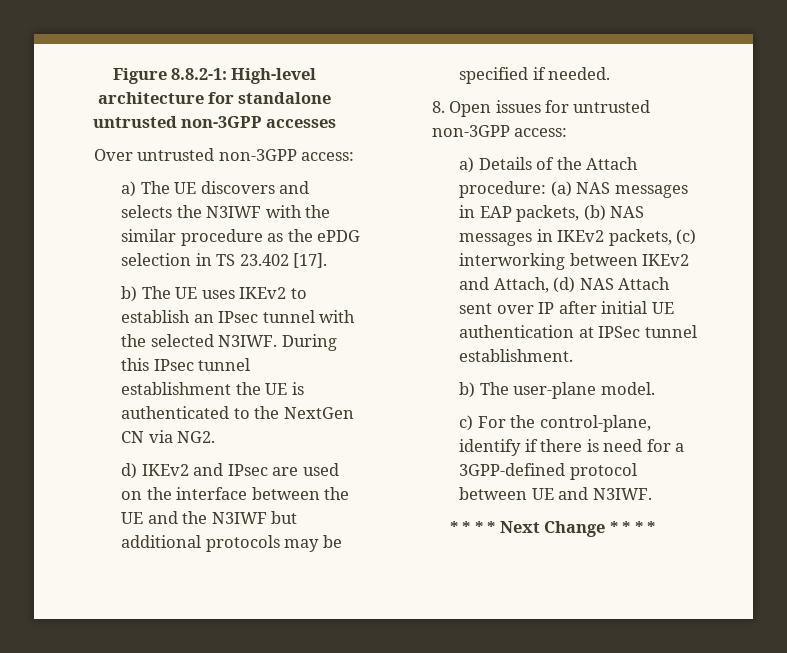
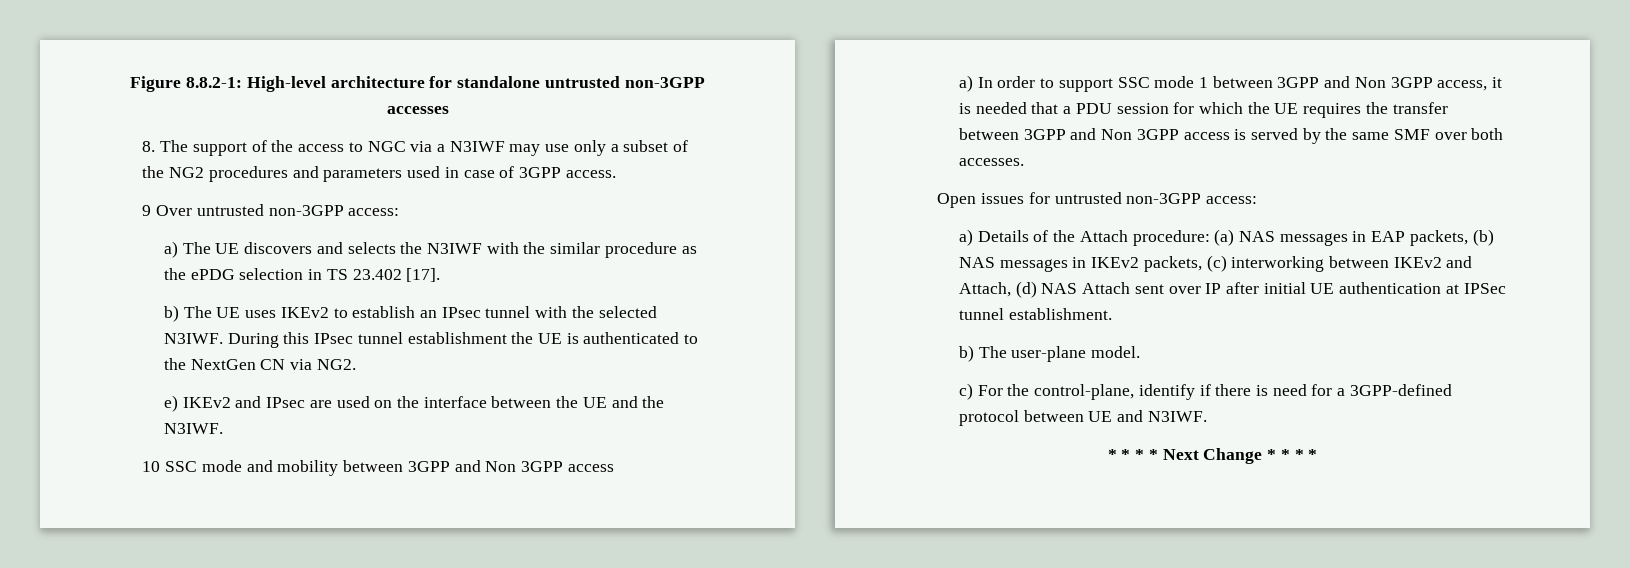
- Over untrusted non-3GPP access:
+ 8. The support of the access to NGC via a N3IWF may use only a subset of the NG2 procedures and parameters used in case of 3GPP access.
+ 9 Over untrusted non-3GPP access:
- d) IKEv2 and IPsec are used on the interface between the UE and the N3IWF but additional protocols may be specified if needed.
- 8. Open issues for untrusted non-3GPP access:
+ e) IKEv2 and IPsec are used on the interface between the UE and the N3IWF.
+ 10 SSC mode and mobility between 3GPP and Non 3GPP access
+ a) In order to support SSC mode 1 between 3GPP and Non 3GPP access, it is needed that a PDU session for which the UE requires the transfer between 3GPP and Non 3GPP access is served by the same SMF over both accesses.
+ Open issues for untrusted non-3GPP access:

